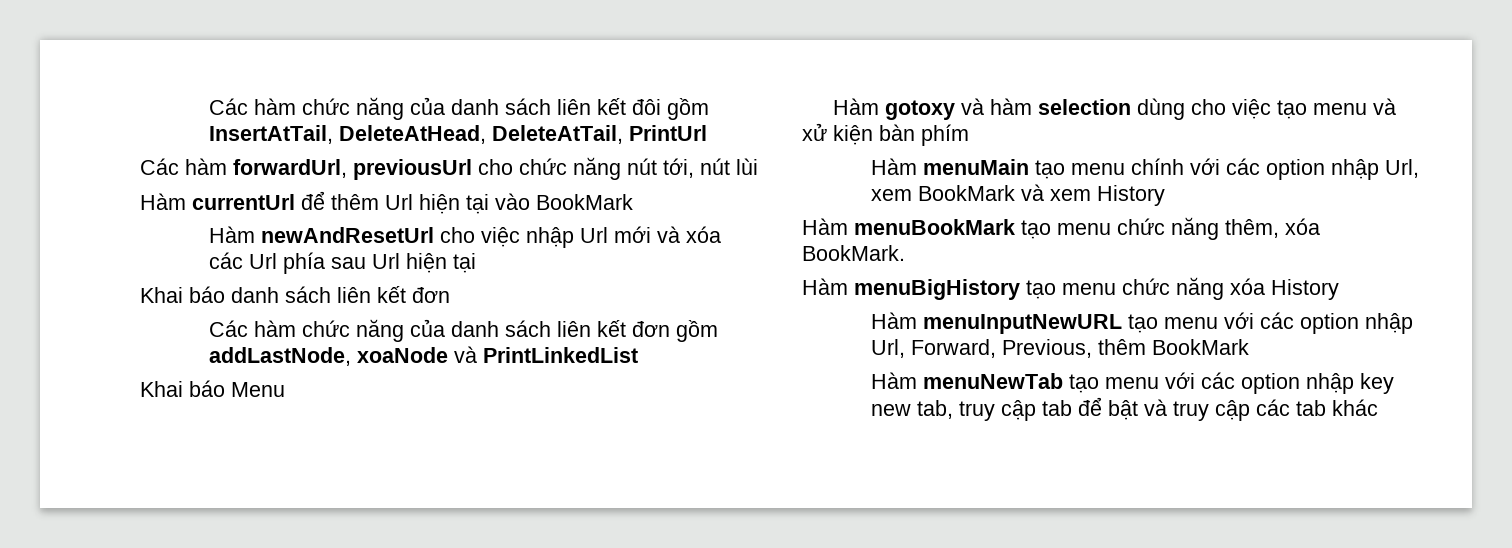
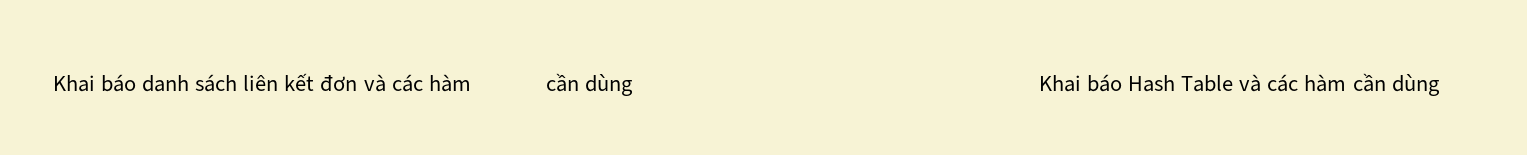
- Các hàm chức năng của danh sách liên kết đôi gồm InsertAtTail, DeleteAtHead, DeleteAtTail, PrintUrl
- Các hàm forwardUrl, previousUrl cho chức năng nút tới, nút lùi
- Hàm currentUrl để thêm Url hiện tại vào BookMark
- Hàm newAndResetUrl cho việc nhập Url mới và xóa các Url phía sau Url hiện tại
- Khai báo danh sách liên kết đơn
- Các hàm chức năng của danh sách liên kết đơn gồm addLastNode, xoaNode và PrintLinkedList
- Khai báo Menu
- Hàm gotoxy và hàm selection dùng cho việc tạo menu và xử kiện bàn phím
- Hàm menuMain tạo menu chính với các option nhập Url, xem BookMark và xem History
- Hàm menuBookMark tạo menu chức năng thêm, xóa BookMark.
- Hàm menuBigHistory tạo menu chức năng xóa History
- Hàm menuInputNewURL tạo menu với các option nhập Url, Forward, Previous, thêm BookMark
- Hàm menuNewTab tạo menu với các option nhập key new tab, truy cập tab để bật và truy cập các tab khác
+ Khai báo danh sách liên kết đơn và các hàm cần dùng
+ Khai báo Hash Table và các hàm cần dùng

